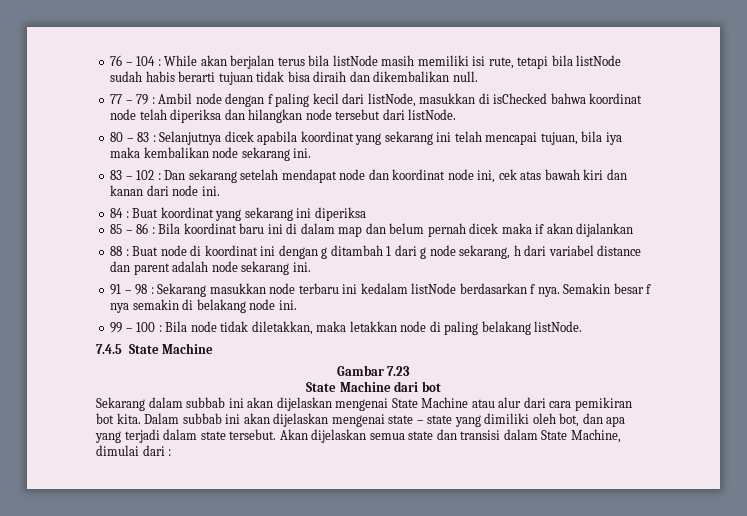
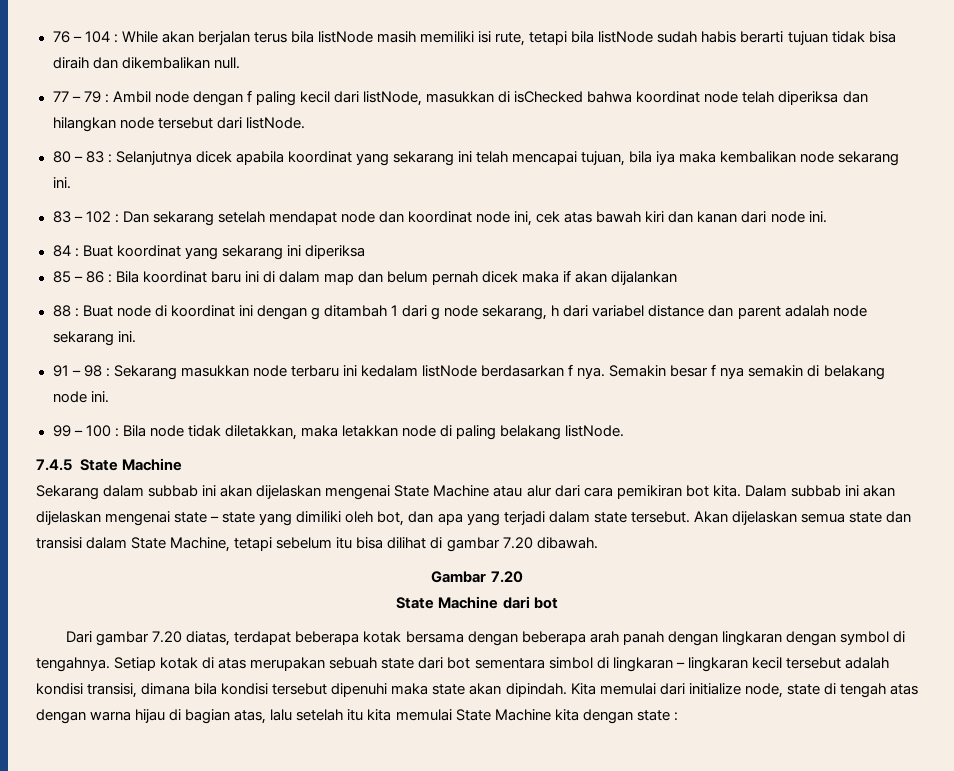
- Gambar 7.23
- State Machine dari bot
- Akan dijelaskan semua state dan transisi dalam State Machine, dimulai dari :
+ Akan dijelaskan semua state dan transisi dalam State Machine, tetapi sebelum itu bisa dilihat di gambar 7.20 dibawah.
+ Gambar 7.20
+ State Machine dari bot
+ Dari gambar 7.20 diatas, terdapat beberapa kotak bersama dengan beberapa arah panah dengan lingkaran dengan symbol di tengahnya. Setiap kotak di atas merupakan sebuah state dari bot sementara simbol di lingkaran – lingkaran kecil tersebut adalah kondisi transisi, dimana bila kondisi tersebut dipenuhi maka state akan dipindah. Kita memulai dari initialize node, state di tengah atas dengan warna hijau di bagian atas, lalu setelah itu kita memulai State Machine kita dengan state :

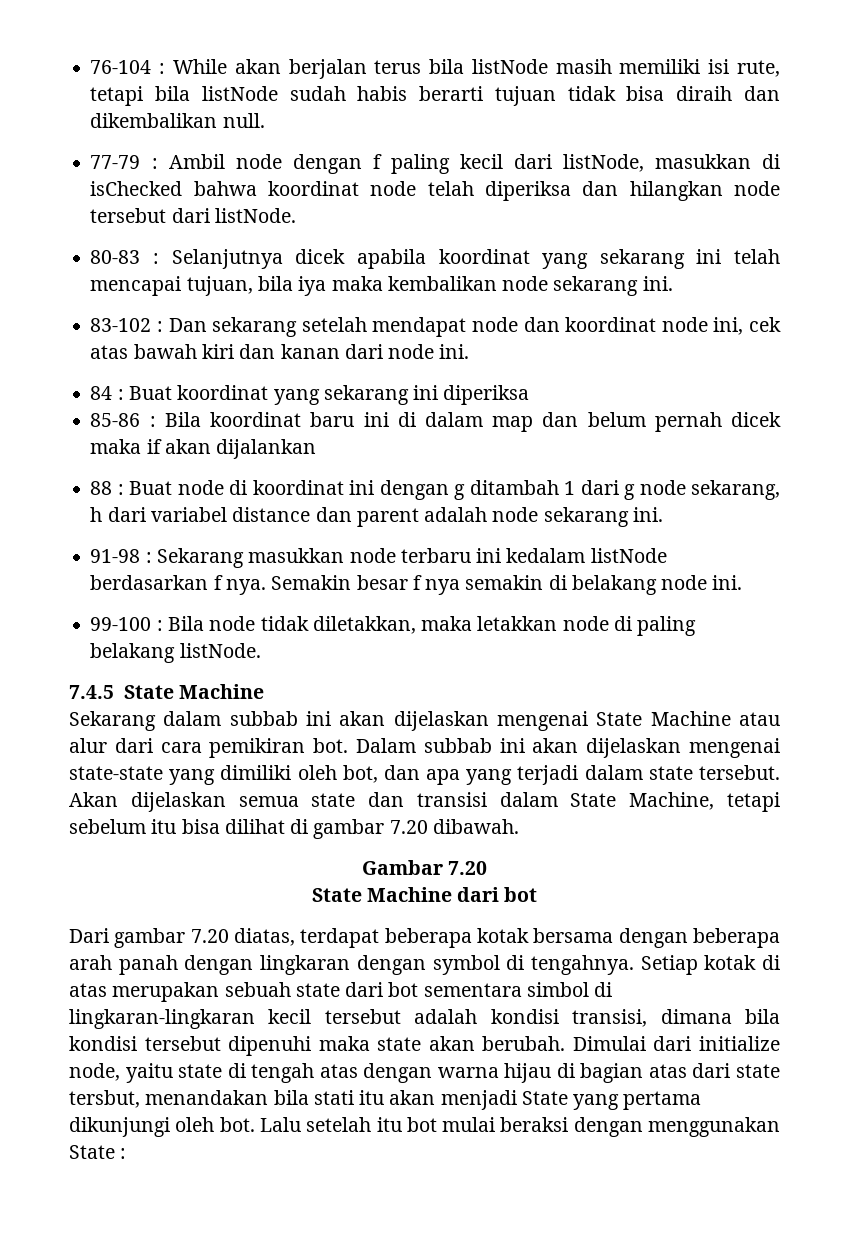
- 76 – 104 : While akan berjalan terus bila listNode masih memiliki isi rute, tetapi bila listNode sudah habis berarti tujuan tidak bisa diraih dan dikembalikan null.
+ 76-104 : While akan berjalan terus bila listNode masih memiliki isi rute, tetapi bila listNode sudah habis berarti tujuan tidak bisa diraih dan dikembalikan null.
- 77 – 79 : Ambil node dengan f paling kecil dari listNode, masukkan di isChecked bahwa koordinat node telah diperiksa dan hilangkan node tersebut dari listNode.
+ 77-79 : Ambil node dengan f paling kecil dari listNode, masukkan di isChecked bahwa koordinat node telah diperiksa dan hilangkan node tersebut dari listNode.
- 80 – 83 : Selanjutnya dicek apabila koordinat yang sekarang ini telah mencapai tujuan, bila iya maka kembalikan node sekarang ini.
+ 80-83 : Selanjutnya dicek apabila koordinat yang sekarang ini telah mencapai tujuan, bila iya maka kembalikan node sekarang ini.
- 83 – 102 : Dan sekarang setelah mendapat node dan koordinat node ini, cek atas bawah kiri dan kanan dari node ini.
+ 83-102 : Dan sekarang setelah mendapat node dan koordinat node ini, cek atas bawah kiri dan kanan dari node ini.
- 85 – 86 : Bila koordinat baru ini di dalam map dan belum pernah dicek maka if akan dijalankan
+ 85-86 : Bila koordinat baru ini di dalam map dan belum pernah dicek maka if akan dijalankan
- 91 – 98 : Sekarang masukkan node terbaru ini kedalam listNode berdasarkan f nya.
+ 91-98 : Sekarang masukkan node terbaru ini kedalam listNode berdasarkan f nya.
- 99 – 100 : Bila node tidak diletakkan, maka letakkan node di paling belakang listNode.
+ 99-100 : Bila node tidak diletakkan, maka letakkan node di paling belakang listNode.
- Sekarang dalam subbab ini akan dijelaskan mengenai State Machine atau alur dari cara pemikiran bot kita.
+ Sekarang dalam subbab ini akan dijelaskan mengenai State Machine atau alur dari cara pemikiran bot.
- Dalam subbab ini akan dijelaskan mengenai state – state yang dimiliki oleh bot, dan apa yang terjadi dalam state tersebut.
+ Dalam subbab ini akan dijelaskan mengenai state-state yang dimiliki oleh bot, dan apa yang terjadi dalam state tersebut.
- Setiap kotak di atas merupakan sebuah state dari bot sementara simbol di lingkaran – lingkaran kecil tersebut adalah kondisi transisi, dimana bila kondisi tersebut dipenuhi maka state akan dipindah. Kita memulai dari initialize node, state di tengah atas dengan warna hijau di bagian atas, lalu setelah itu kita memulai State Machine kita dengan state :
+ Setiap kotak di atas merupakan sebuah state dari bot sementara simbol di lingkaran-lingkaran kecil tersebut adalah kondisi transisi, dimana bila kondisi tersebut dipenuhi maka state akan berubah. Dimulai dari initialize node, yaitu state di tengah atas dengan warna hijau di bagian atas dari state tersbut, menandakan bila stati itu akan menjadi State yang pertama dikunjungi oleh bot. Lalu setelah itu bot mulai beraksi dengan menggunakan State :

